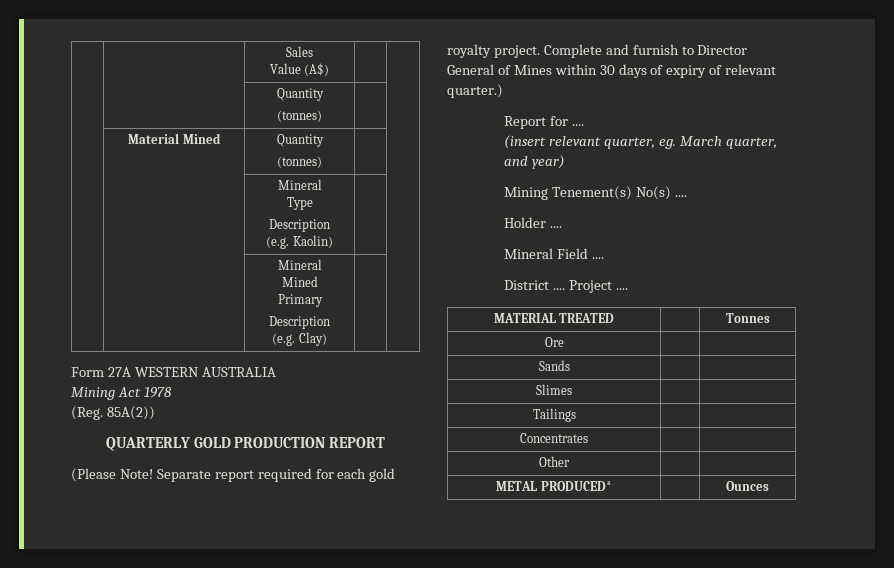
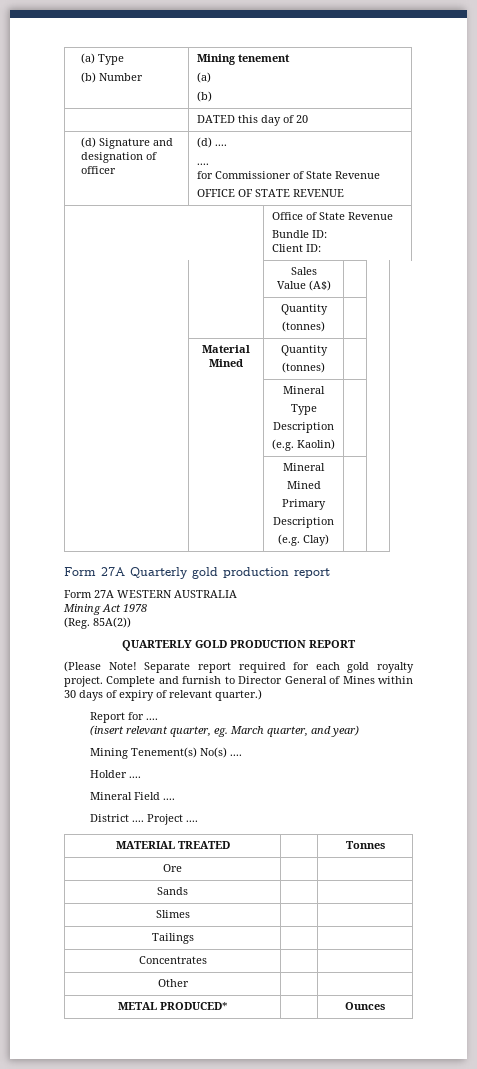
+ (a) Type
+ (b) Number | Mining tenement
+ (a)
+ (b)
+ | DATED this day of 20
+ (d) Signature and designation of officer | (d) ....
+ ....
+ for Commissioner of State Revenue
+ OFFICE OF STATE REVENUE
+ | Office of State Revenue
+ Bundle ID:
+ Client ID:
+ Form 27A Quarterly gold production report

